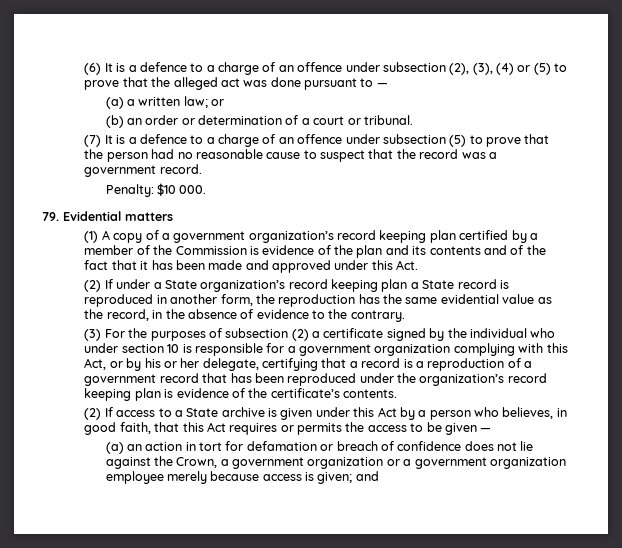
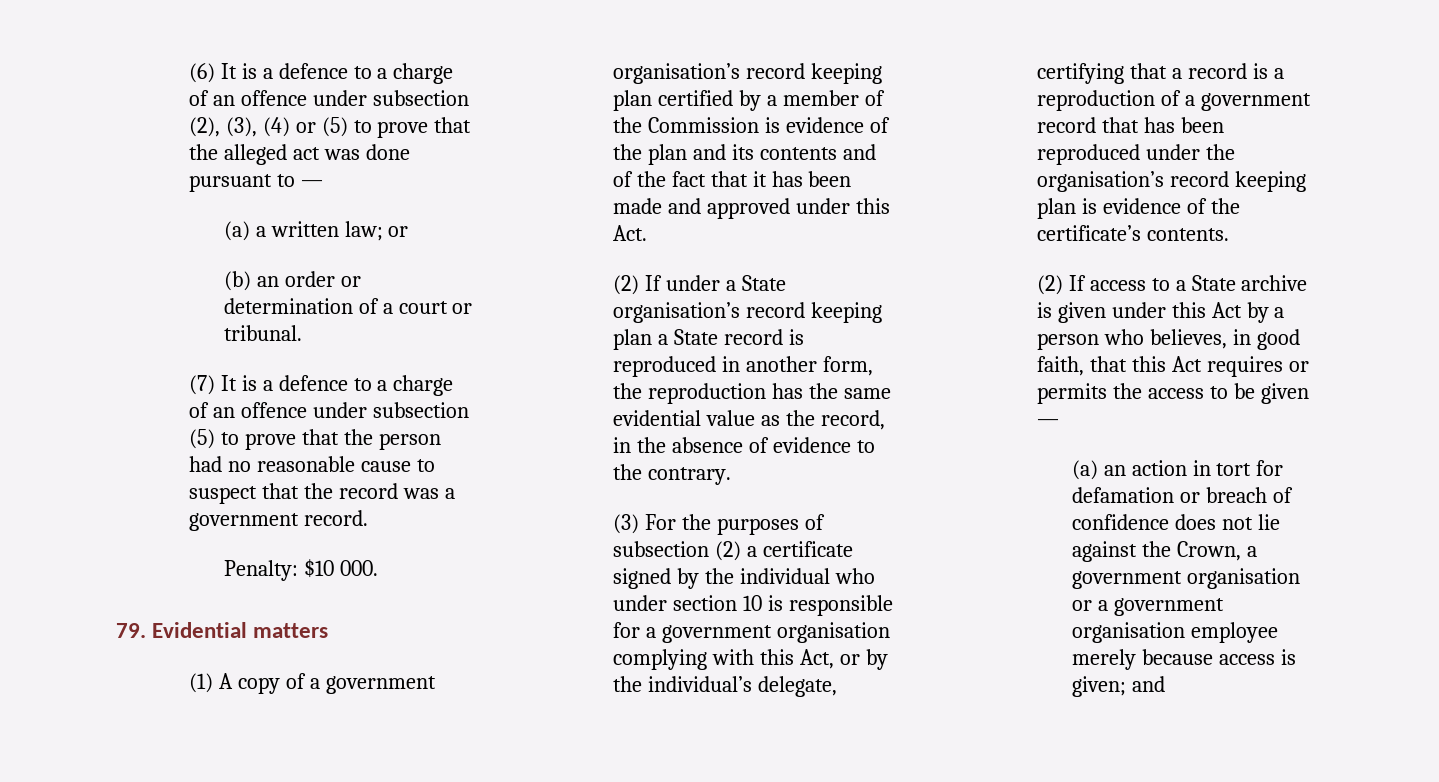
- (1) A copy of a government organization’s record keeping plan certified by a member of the Commission is evidence of the plan and its contents and of the fact that it has been made and approved under this Act.
+ (1) A copy of a government organisation’s record keeping plan certified by a member of the Commission is evidence of the plan and its contents and of the fact that it has been made and approved under this Act.
- (2) If under a State organization’s record keeping plan a State record is reproduced in another form, the reproduction has the same evidential value as the record, in the absence of evidence to the contrary.
+ (2) If under a State organisation’s record keeping plan a State record is reproduced in another form, the reproduction has the same evidential value as the record, in the absence of evidence to the contrary.
- (3) For the purposes of subsection (2) a certificate signed by the individual who under section 10 is responsible for a government organization complying with this Act, or by his or her delegate, certifying that a record is a reproduction of a government record that has been reproduced under the organization’s record keeping plan is evidence of the certificate’s contents.
+ (3) For the purposes of subsection (2) a certificate signed by the individual who under section 10 is responsible for a government organisation complying with this Act, or by the individual’s delegate, certifying that a record is a reproduction of a government record that has been reproduced under the organisation’s record keeping plan is evidence of the certificate’s contents.
- (a) an action in tort for defamation or breach of confidence does not lie against the Crown, a government organization or a government organization employee merely because access is given; and
+ (a) an action in tort for defamation or breach of confidence does not lie against the Crown, a government organisation or a government organisation employee merely because access is given; and

